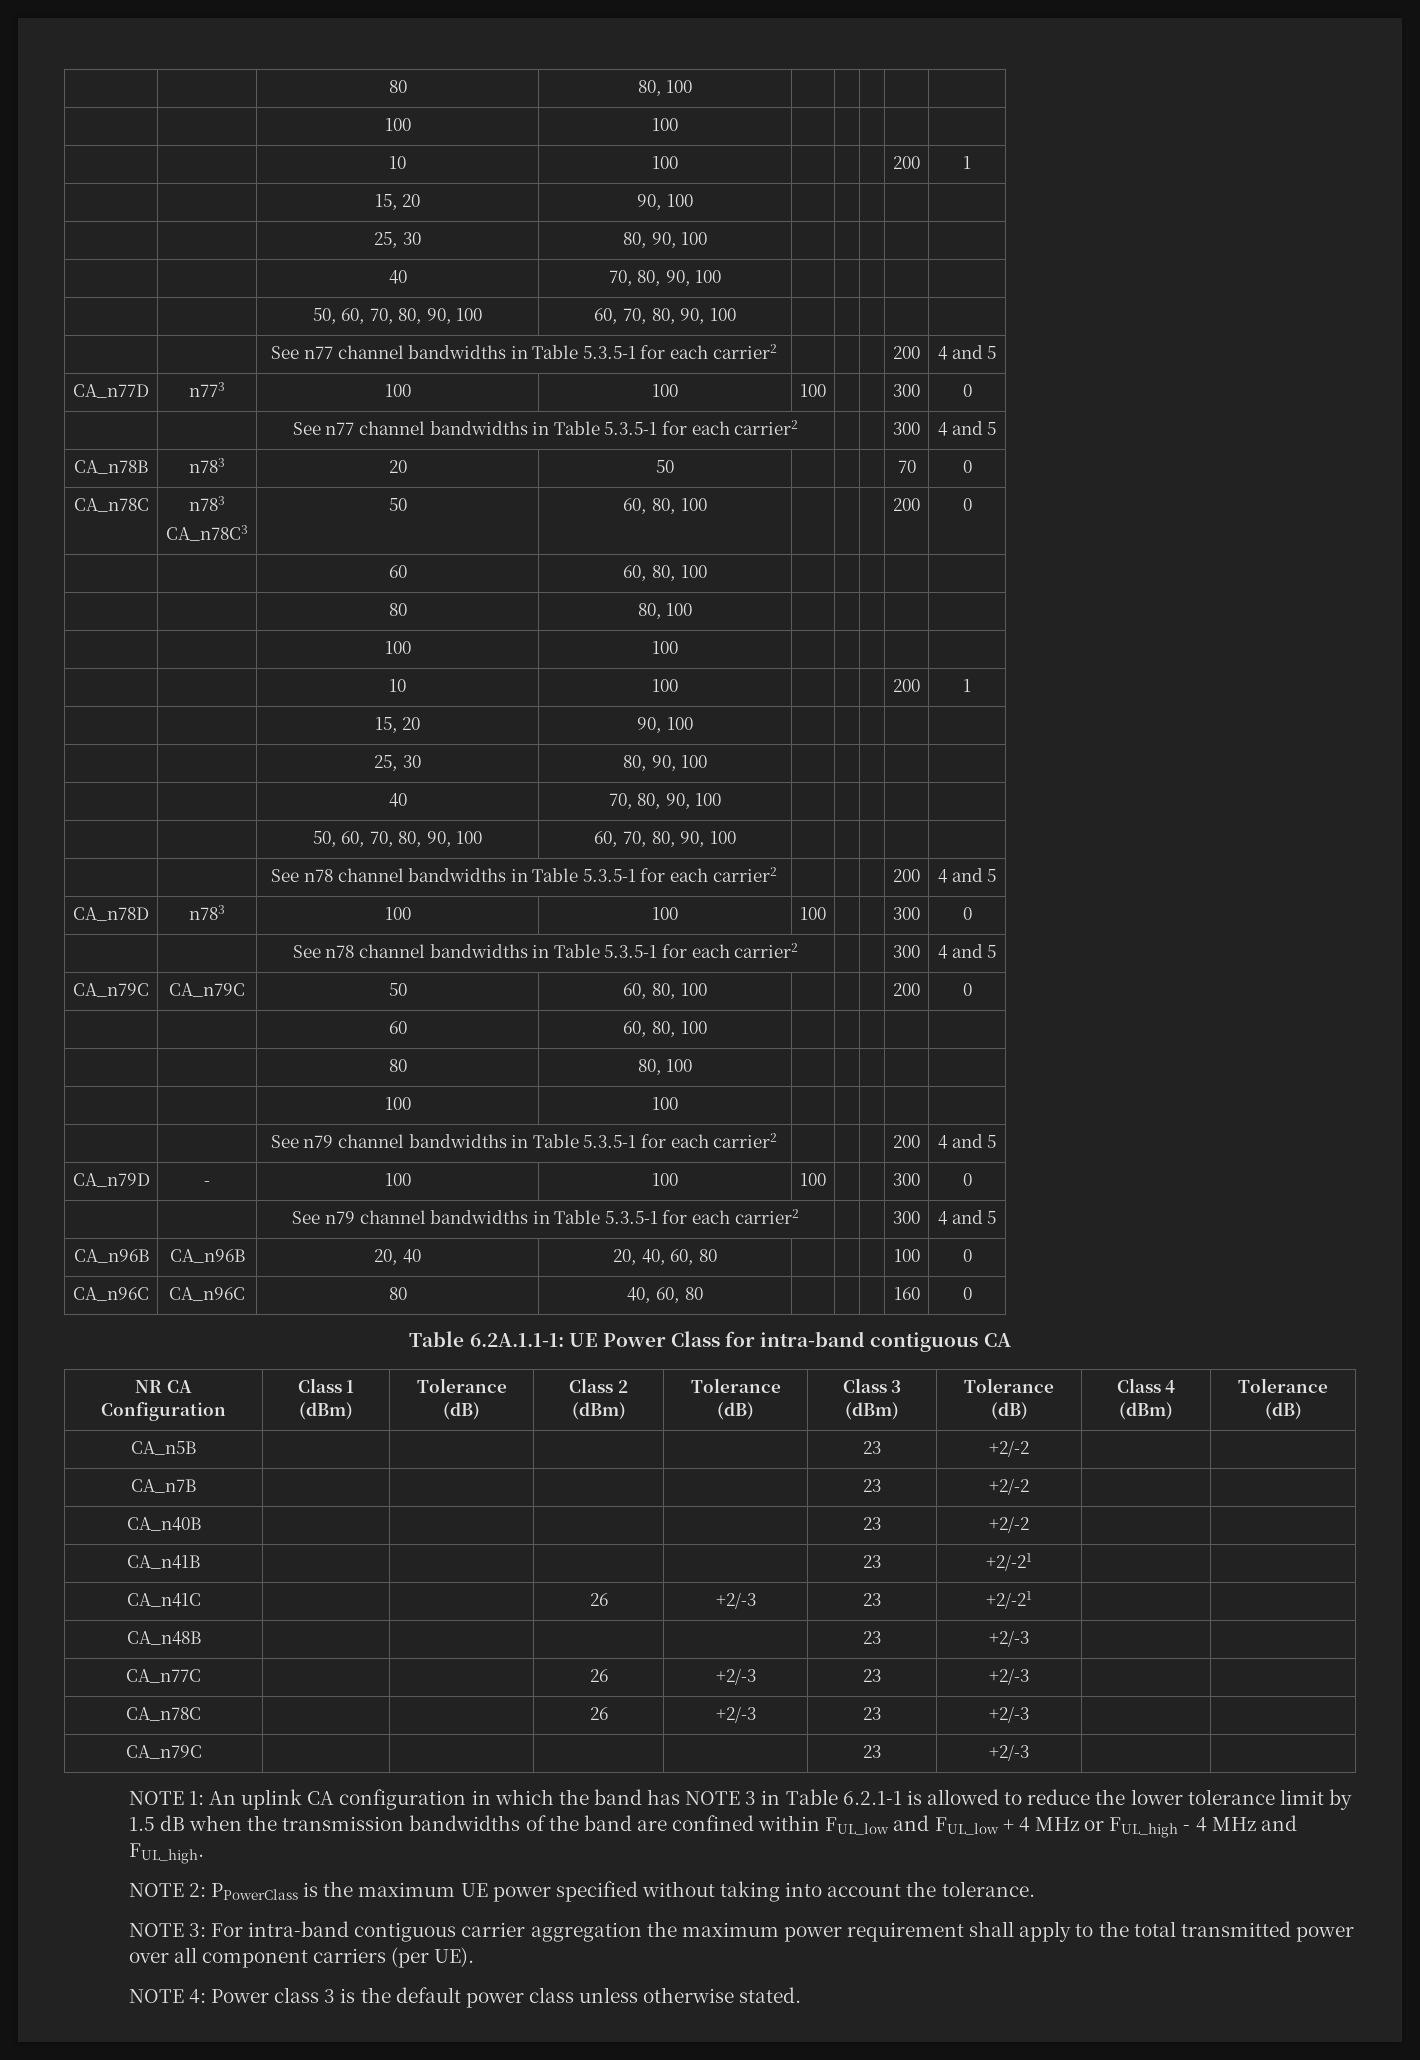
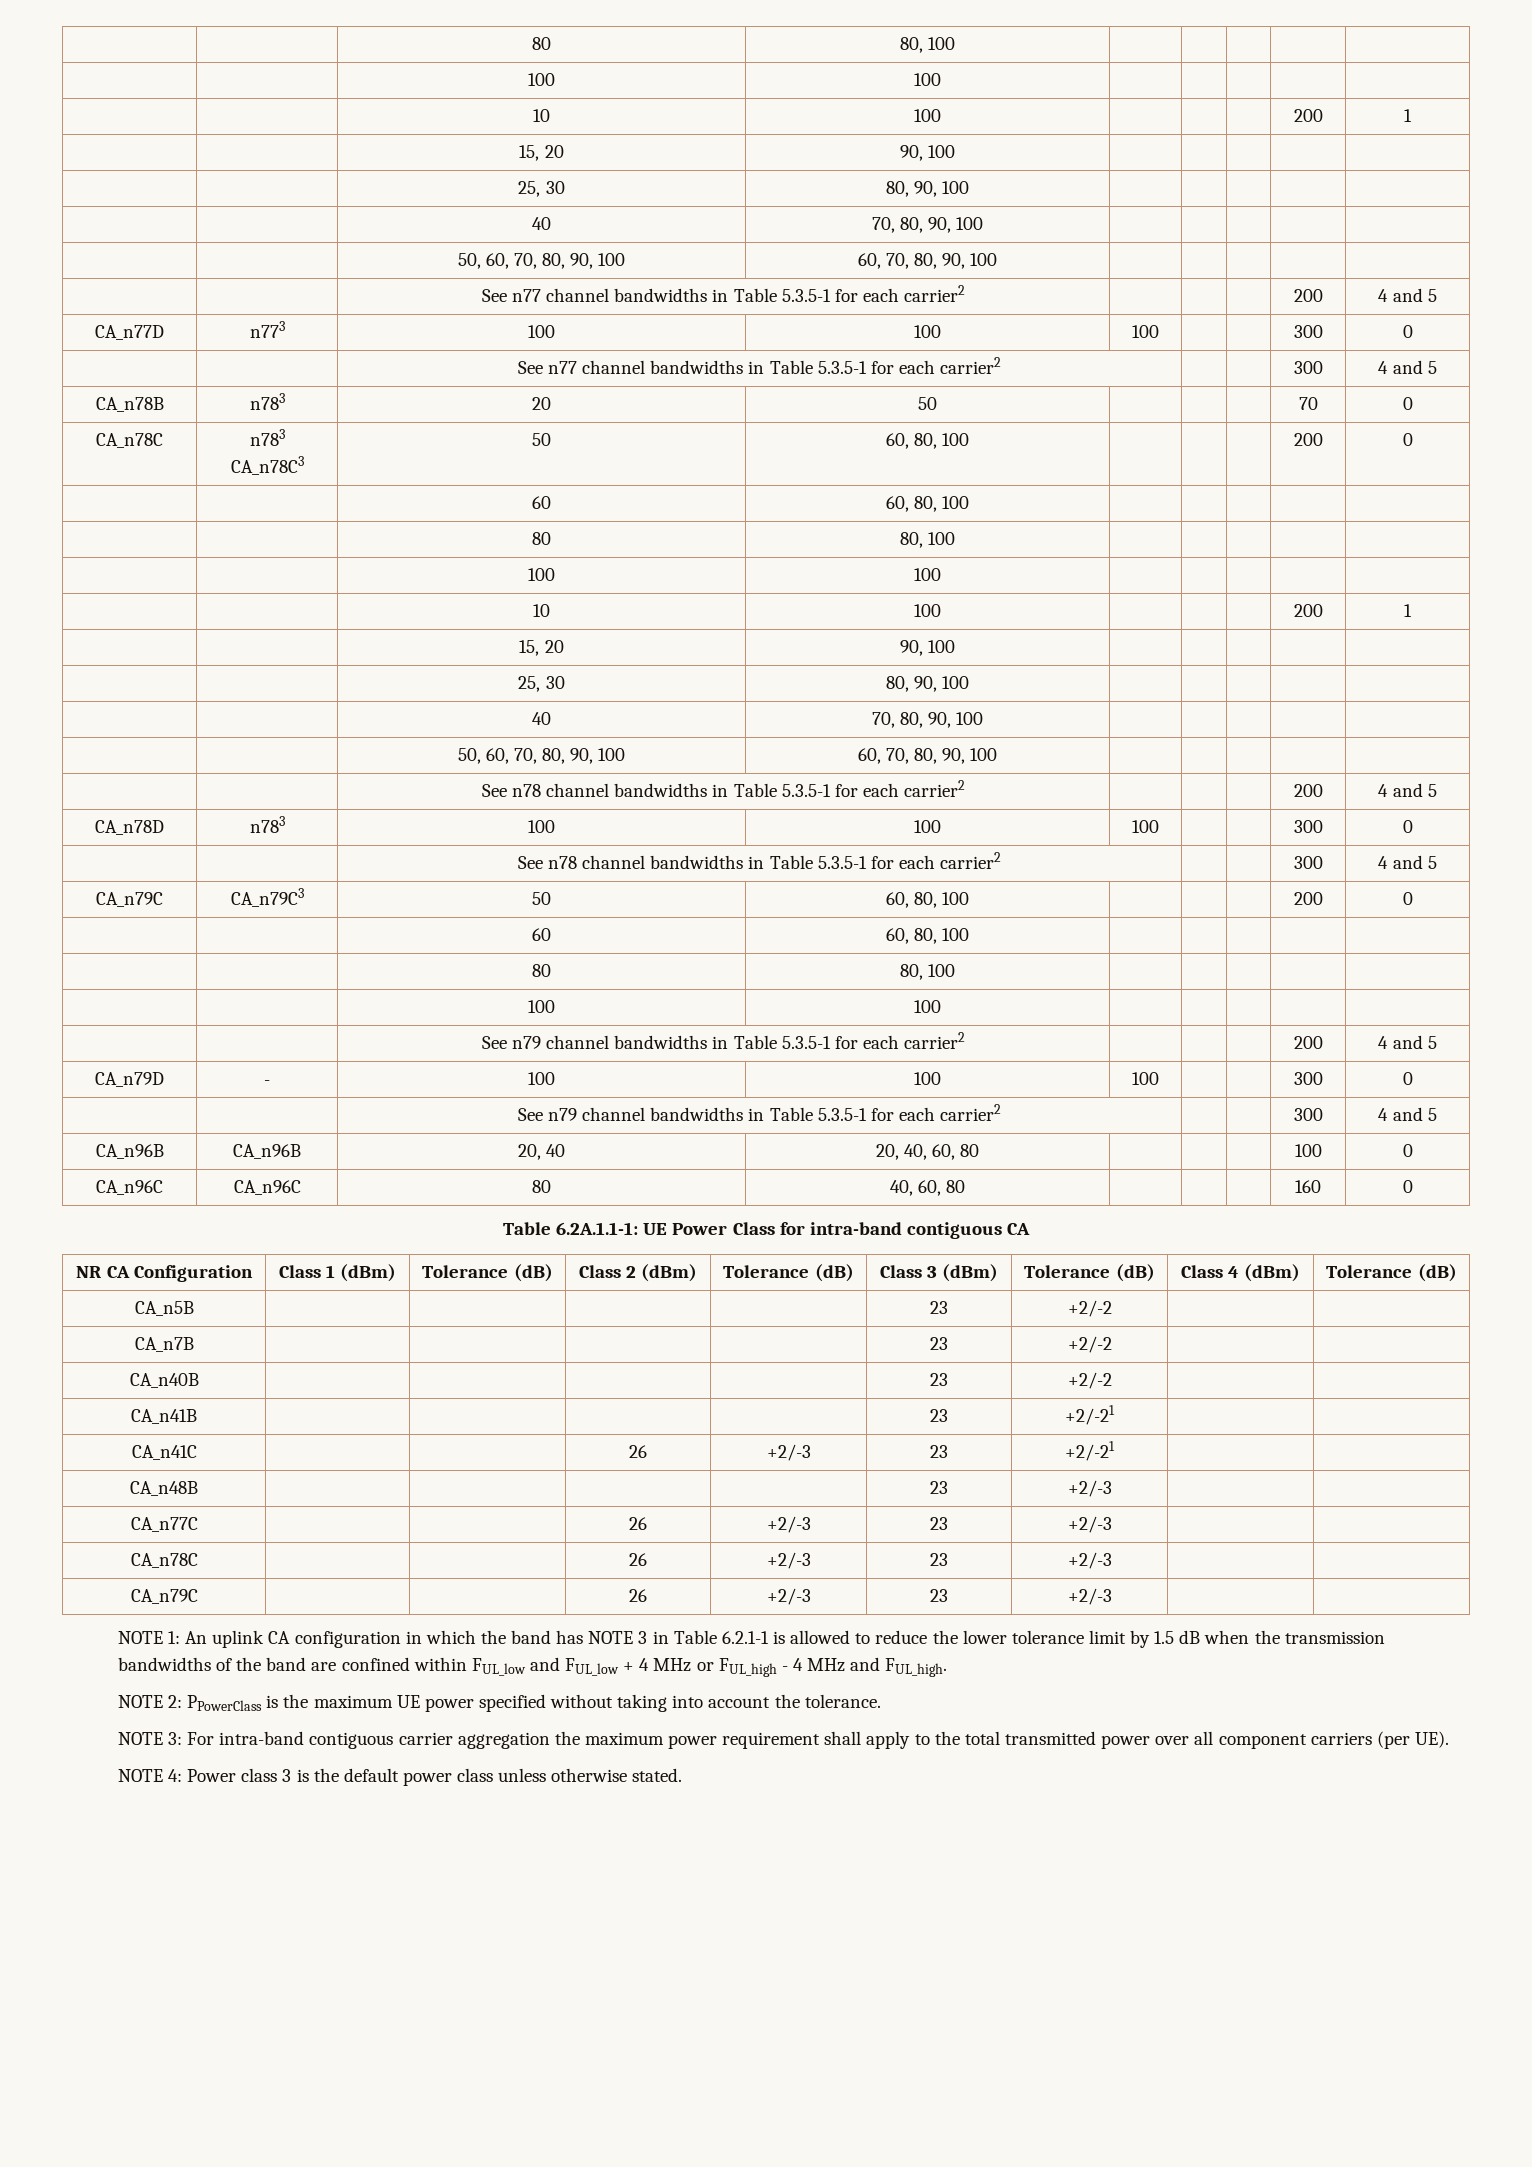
- CA_n79C | CA_n79C | 50 | 60, 80, 100 | | | | 200 | 0
+ CA_n79C | CA_n79C3 | 50 | 60, 80, 100 | | | | 200 | 0
- CA_n79C | | | | | 23 | +2/-3 | |
+ CA_n79C | | | 26 | +2/-3 | 23 | +2/-3 | |

